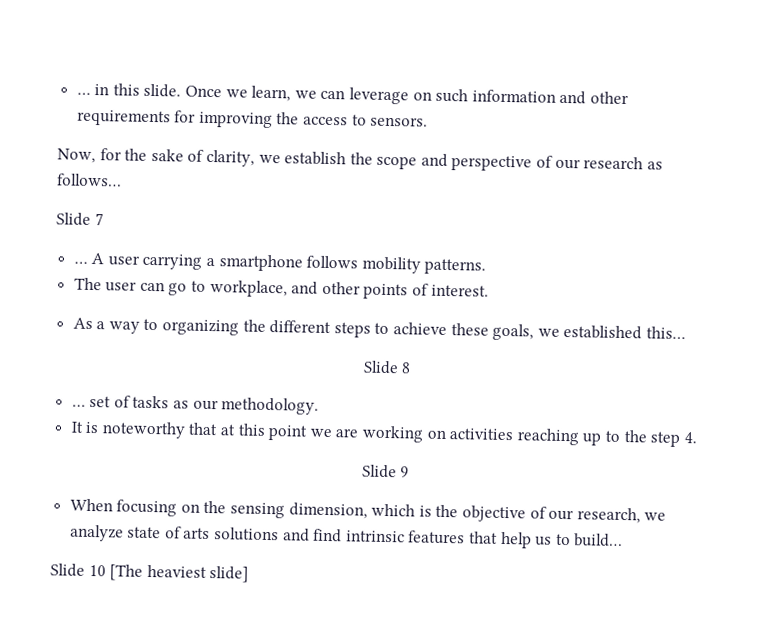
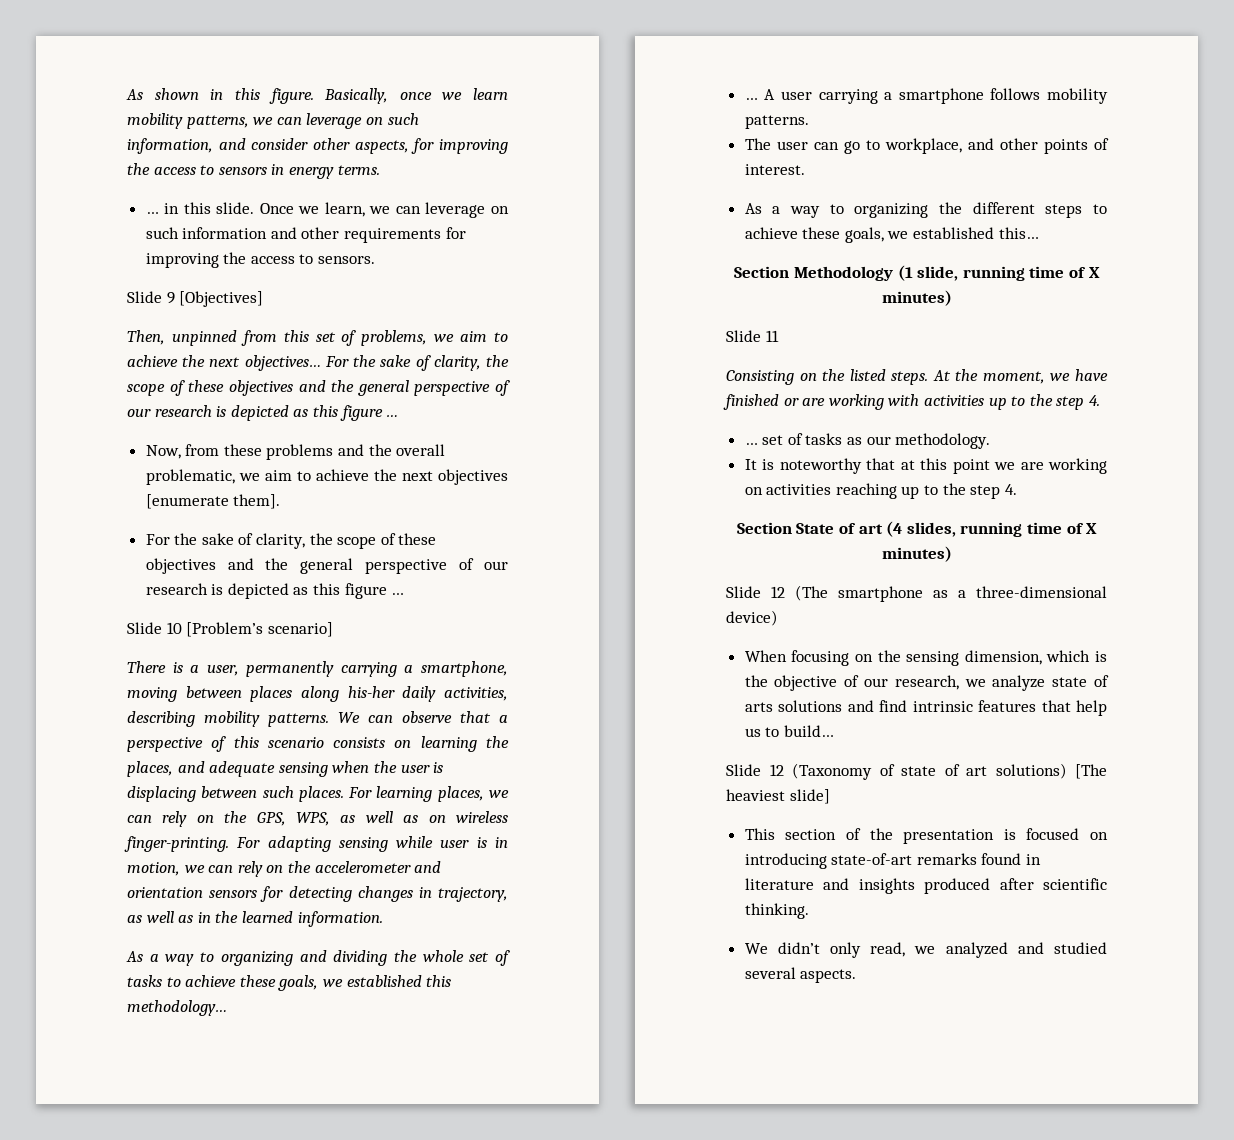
+ As shown in this figure. Basically, once we learn mobility patterns, we can leverage on such information, and consider other aspects, for improving the access to sensors in energy terms.
- Now, for the sake of clarity, we establish the scope and perspective of our research as follows…
- Slide 7
+ Slide 9 [Objectives]
+ Then, unpinned from this set of problems, we aim to achieve the next objectives… For the sake of clarity, the scope of these objectives and the general perspective of our research is depicted as this figure …
+ Now, from these problems and the overall problematic, we aim to achieve the next objectives [enumerate them].
+ For the sake of clarity, the scope of these objectives and the general perspective of our research is depicted as this figure …
+ Slide 10 [Problem’s scenario]
+ There is a user, permanently carrying a smartphone, moving between places along his-her daily activities, describing mobility patterns. We can observe that a perspective of this scenario consists on learning the places, and adequate sensing when the user is displacing between such places. For learning places, we can rely on the GPS, WPS, as well as on wireless finger-printing. For adapting sensing while user is in motion, we can rely on the accelerometer and orientation sensors for detecting changes in trajectory, as well as in the learned information.
+ As a way to organizing and dividing the whole set of tasks to achieve these goals, we established this methodology…
- Slide 8
+ Section Methodology (1 slide, running time of X minutes)
+ Slide 11
+ Consisting on the listed steps. At the moment, we have finished or are working with activities up to the step 4.
- Slide 9
+ Section State of art (4 slides, running time of X minutes)
+ Slide 12 (The smartphone as a three-dimensional device)
- Slide 10 [The heaviest slide]
+ Slide 12 (Taxonomy of state of art solutions) [The heaviest slide]
+ This section of the presentation is focused on introducing state-of-art remarks found in literature and insights produced after scientific thinking.
+ We didn’t only read, we analyzed and studied several aspects.

